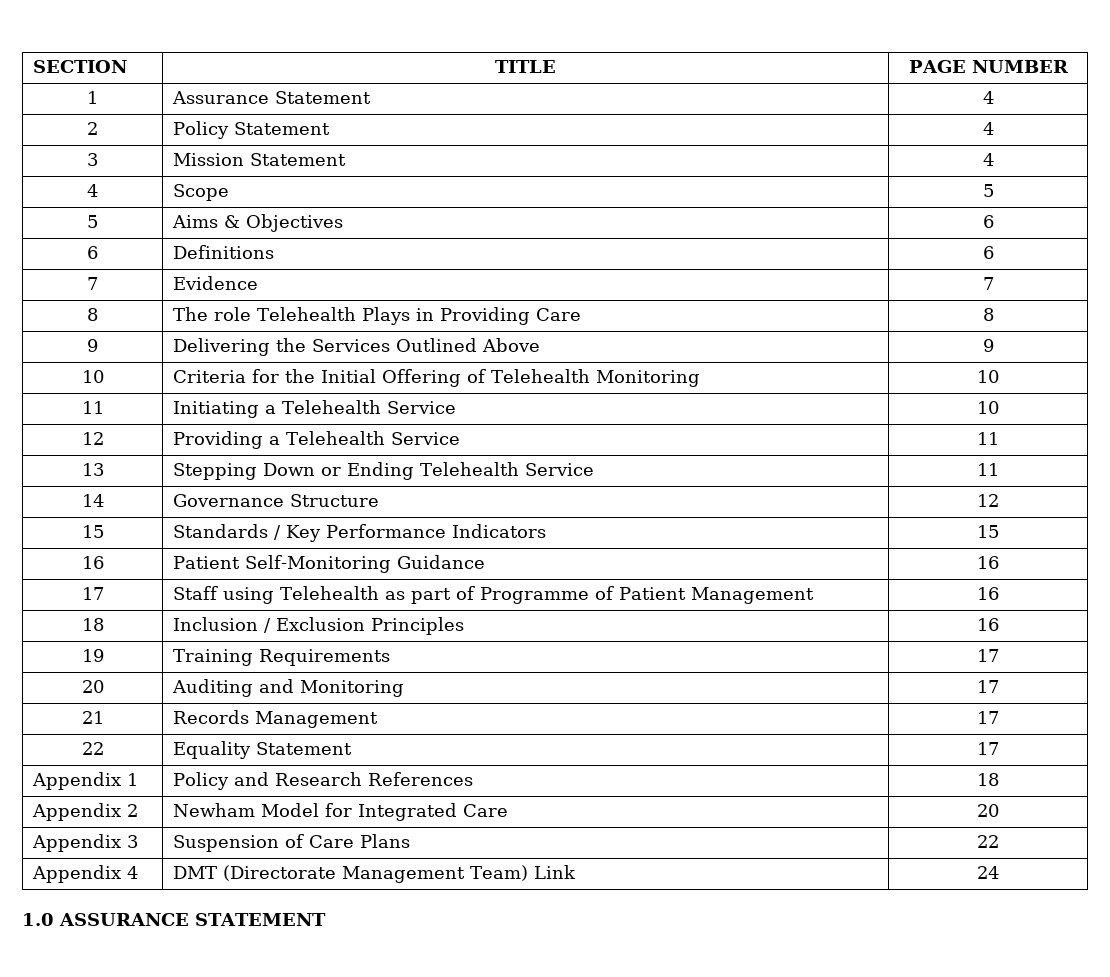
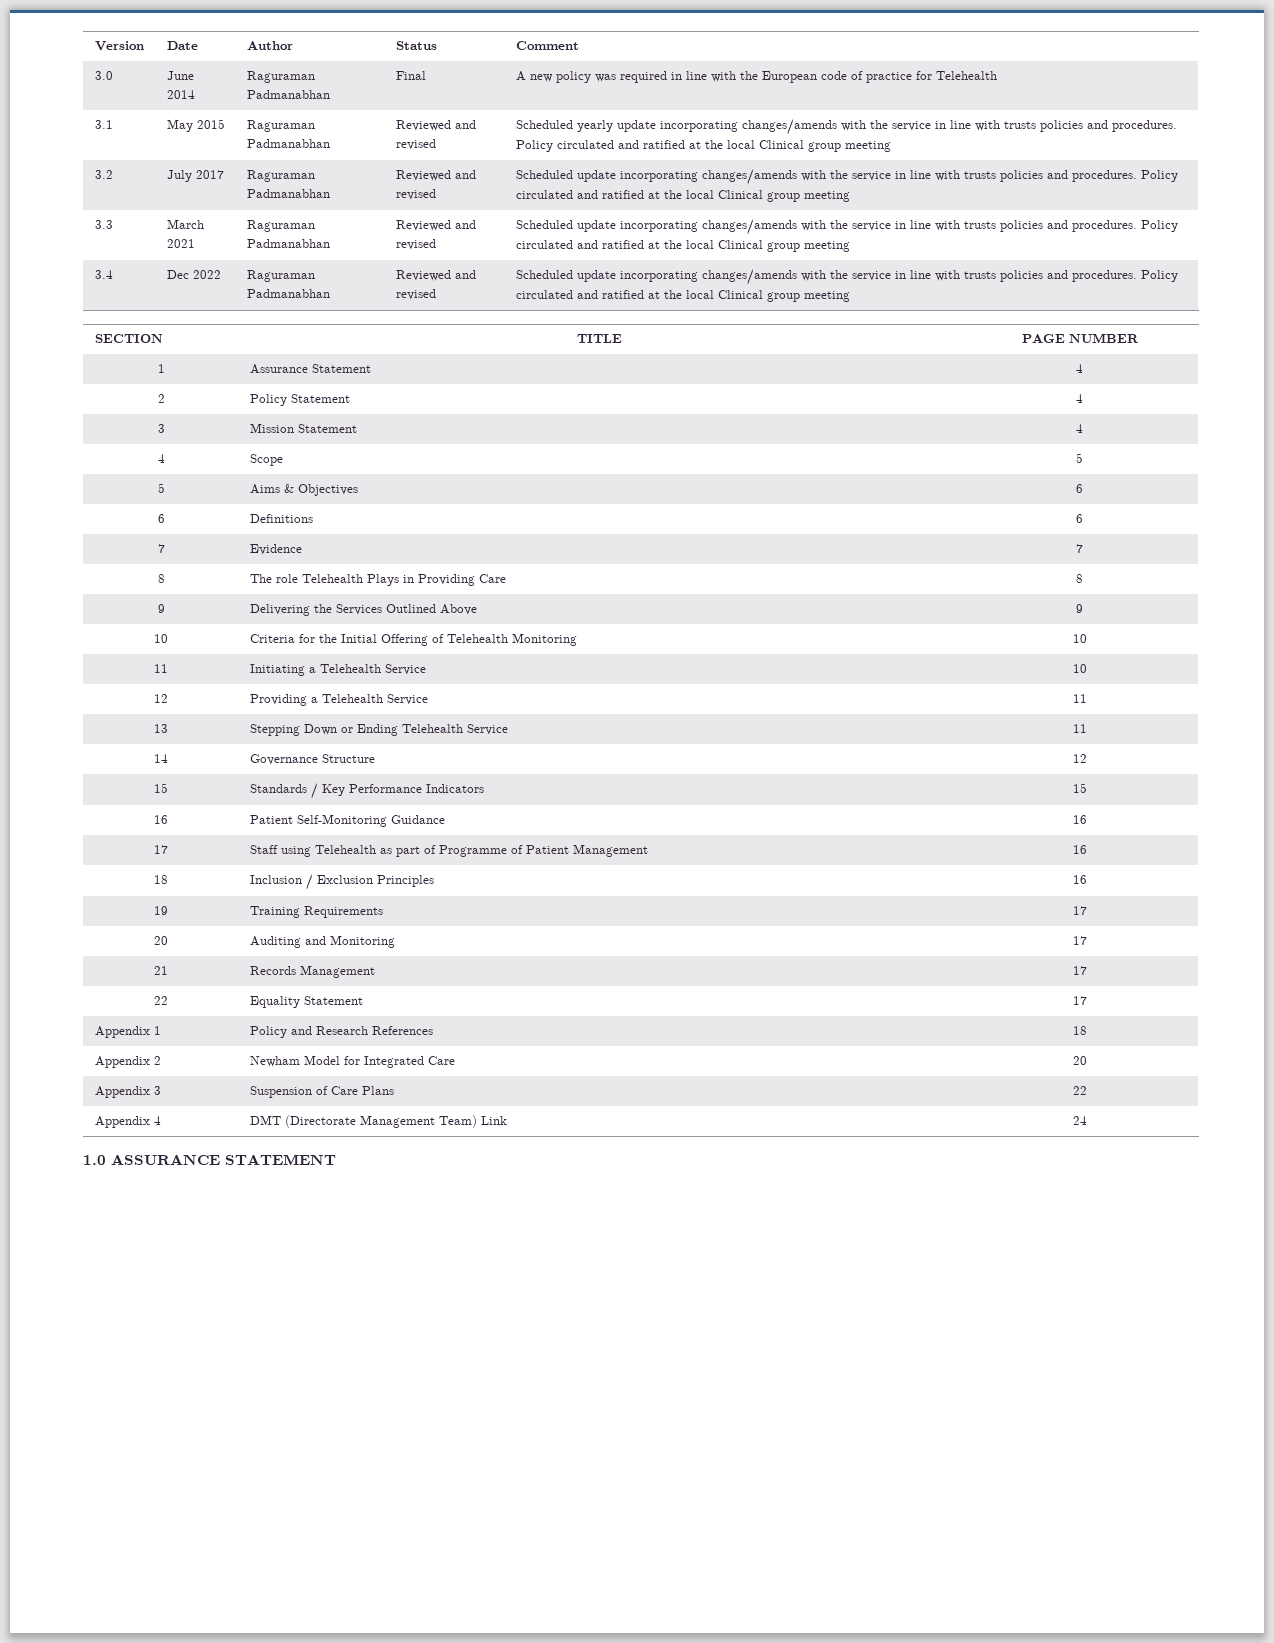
+ Version | Date | Author | Status | Comment
+ 3.0 | June 2014 | Raguraman Padmanabhan | Final | A new policy was required in line with the European code of practice for Telehealth
+ 3.1 | May 2015 | Raguraman Padmanabhan | Reviewed and revised | Scheduled yearly update incorporating changes/amends with the service in line with trusts policies and procedures. Policy circulated and ratified at the local Clinical group meeting
+ 3.2 | July 2017 | Raguraman Padmanabhan | Reviewed and revised | Scheduled update incorporating changes/amends with the service in line with trusts policies and procedures. Policy circulated and ratified at the local Clinical group meeting
+ 3.3 | March 2021 | Raguraman Padmanabhan | Reviewed and revised | Scheduled update incorporating changes/amends with the service in line with trusts policies and procedures. Policy circulated and ratified at the local Clinical group meeting
+ 3.4 | Dec 2022 | Raguraman Padmanabhan | Reviewed and revised | Scheduled update incorporating changes/amends with the service in line with trusts policies and procedures. Policy circulated and ratified at the local Clinical group meeting

